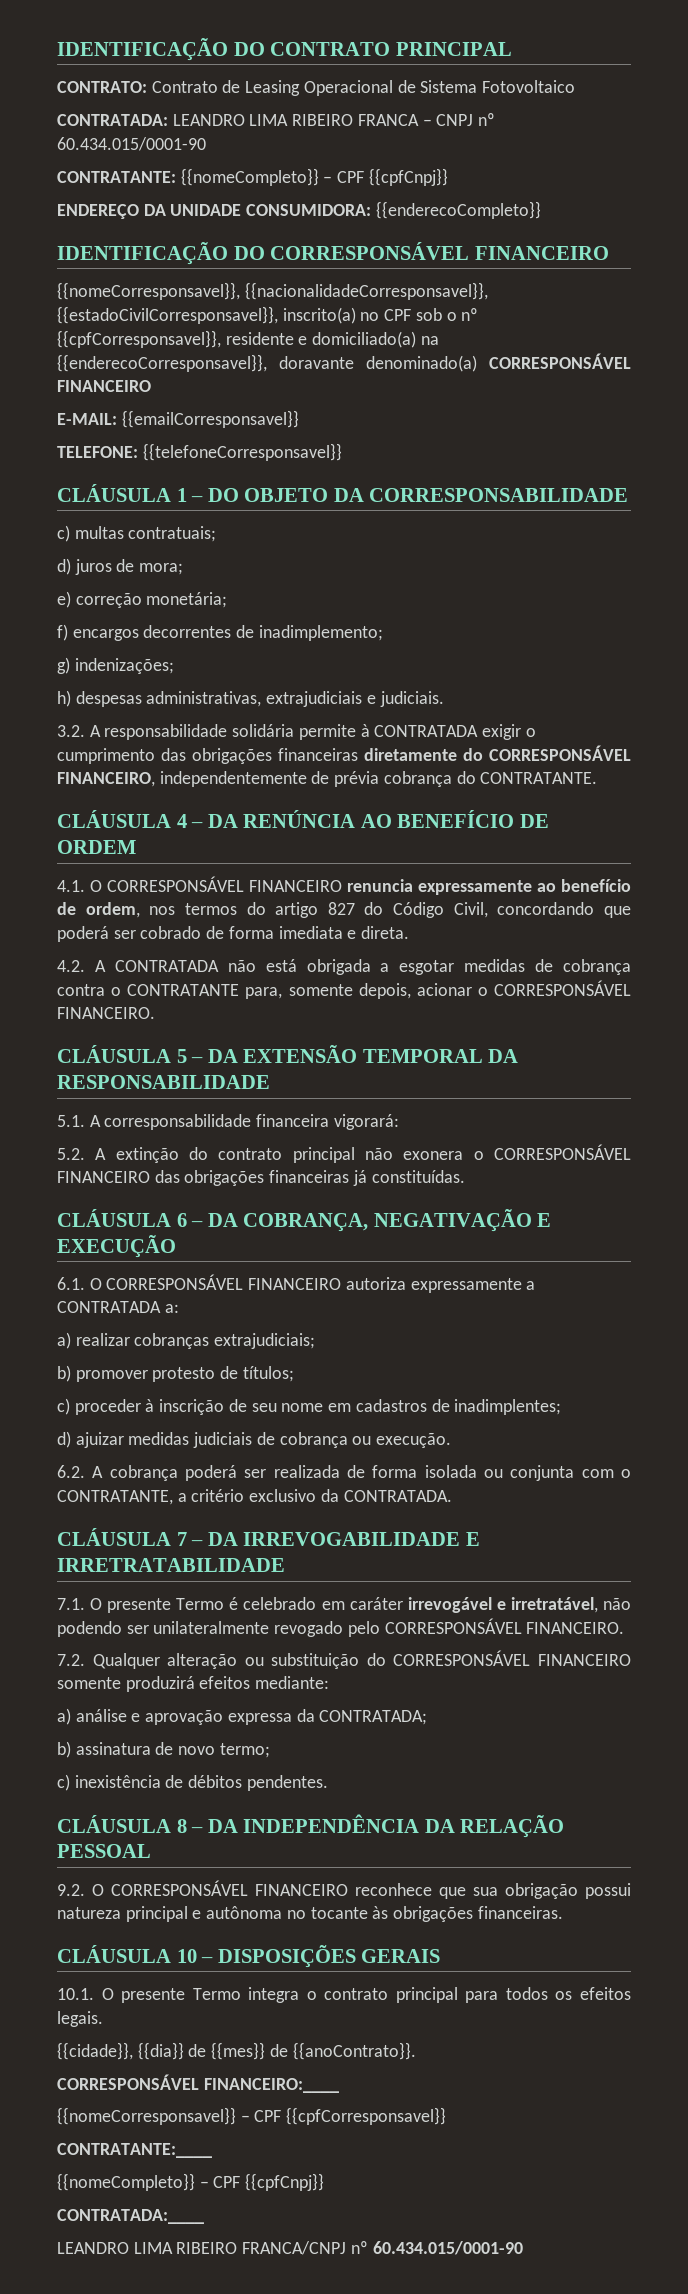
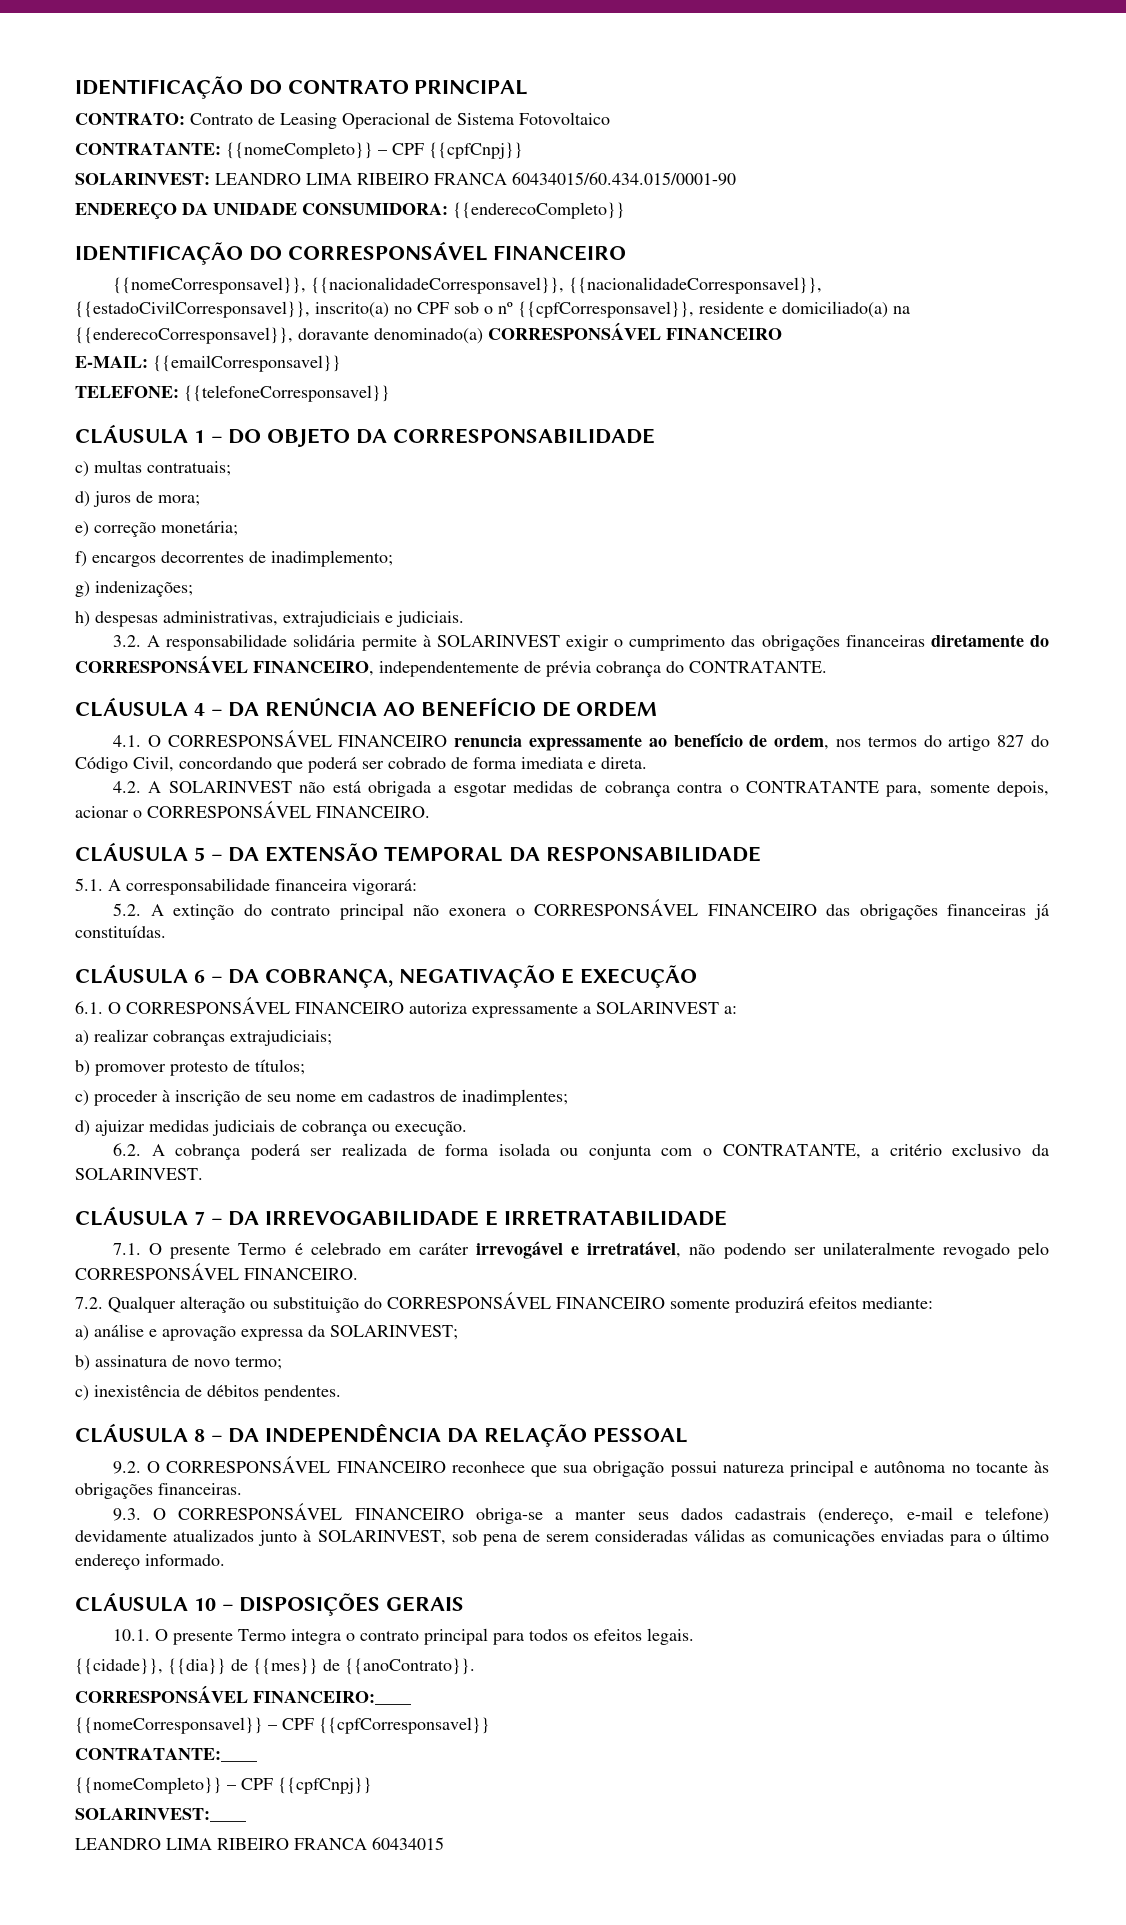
- CONTRATADA: LEANDRO LIMA RIBEIRO FRANCA – CNPJ nº 60.434.015/0001-90
+ SOLARINVEST: LEANDRO LIMA RIBEIRO FRANCA 60434015/60.434.015/0001-90
- {{nomeCorresponsavel}}, {{nacionalidadeCorresponsavel}}, {{estadoCivilCorresponsavel}}, inscrito(a) no CPF sob o nº {{cpfCorresponsavel}}, residente e domiciliado(a) na {{enderecoCorresponsavel}}, doravante denominado(a) CORRESPONSÁVEL FINANCEIRO
+ {{nomeCorresponsavel}}, {{nacionalidadeCorresponsavel}}, {{nacionalidadeCorresponsavel}}, {{estadoCivilCorresponsavel}}, inscrito(a) no CPF sob o nº {{cpfCorresponsavel}}, residente e domiciliado(a) na {{enderecoCorresponsavel}}, doravante denominado(a) CORRESPONSÁVEL FINANCEIRO
- 3.2. A responsabilidade solidária permite à CONTRATADA exigir o cumprimento das obrigações financeiras diretamente do CORRESPONSÁVEL FINANCEIRO, independentemente de prévia cobrança do CONTRATANTE.
+ 3.2. A responsabilidade solidária permite à SOLARINVEST exigir o cumprimento das obrigações financeiras diretamente do CORRESPONSÁVEL FINANCEIRO, independentemente de prévia cobrança do CONTRATANTE.
- 4.2. A CONTRATADA não está obrigada a esgotar medidas de cobrança contra o CONTRATANTE para, somente depois, acionar o CORRESPONSÁVEL FINANCEIRO.
+ 4.2. A SOLARINVEST não está obrigada a esgotar medidas de cobrança contra o CONTRATANTE para, somente depois, acionar o CORRESPONSÁVEL FINANCEIRO.
- 6.1. O CORRESPONSÁVEL FINANCEIRO autoriza expressamente a CONTRATADA a:
+ 6.1. O CORRESPONSÁVEL FINANCEIRO autoriza expressamente a SOLARINVEST a:
- 6.2. A cobrança poderá ser realizada de forma isolada ou conjunta com o CONTRATANTE, a critério exclusivo da CONTRATADA.
+ 6.2. A cobrança poderá ser realizada de forma isolada ou conjunta com o CONTRATANTE, a critério exclusivo da SOLARINVEST.
- a) análise e aprovação expressa da CONTRATADA;
+ a) análise e aprovação expressa da SOLARINVEST;
+ 9.3. O CORRESPONSÁVEL FINANCEIRO obriga-se a manter seus dados cadastrais (endereço, e-mail e telefone) devidamente atualizados junto à SOLARINVEST, sob pena de serem consideradas válidas as comunicações enviadas para o último endereço informado.
- CONTRATADA:____
- LEANDRO LIMA RIBEIRO FRANCA/CNPJ nº 60.434.015/0001-90
+ SOLARINVEST:____
+ LEANDRO LIMA RIBEIRO FRANCA 60434015

